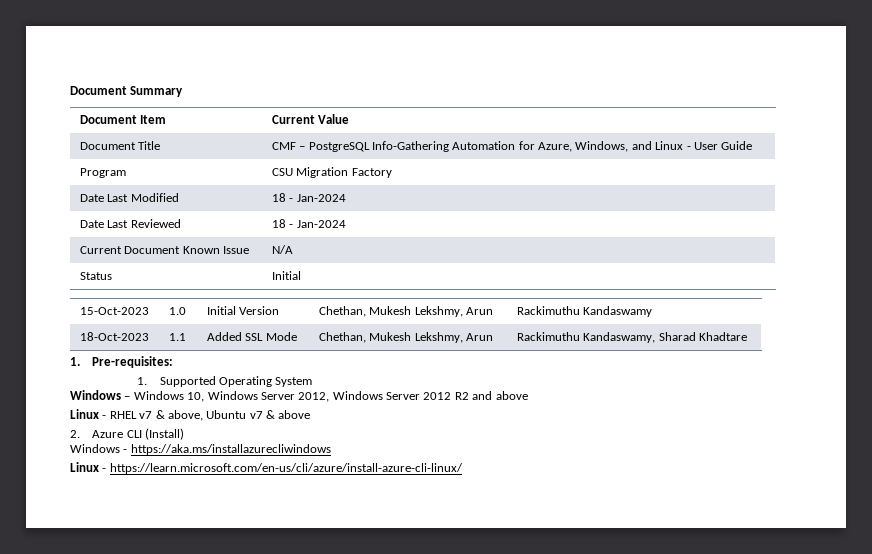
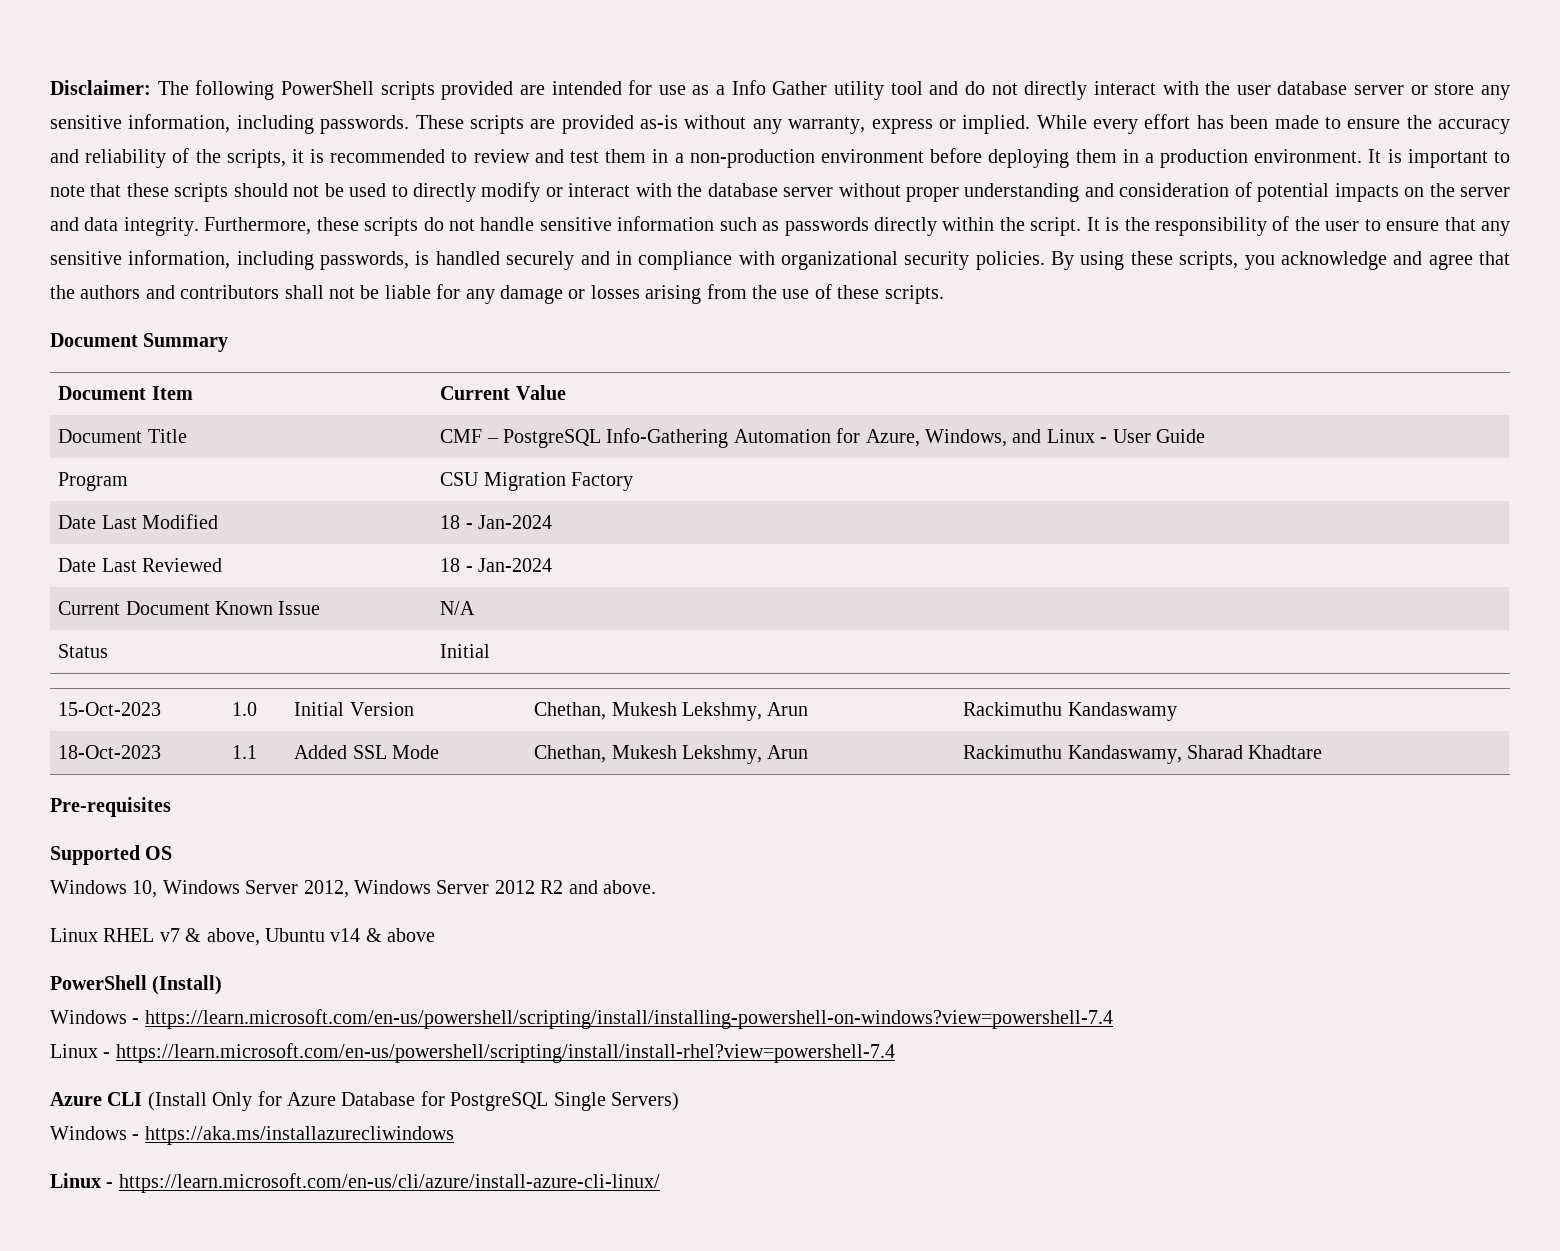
+ Disclaimer: The following PowerShell scripts provided are intended for use as a Info Gather utility tool and do not directly interact with the user database server or store any sensitive information, including passwords. These scripts are provided as-is without any warranty, express or implied. While every effort has been made to ensure the accuracy and reliability of the scripts, it is recommended to review and test them in a non-production environment before deploying them in a production environment. It is important to note that these scripts should not be used to directly modify or interact with the database server without proper understanding and consideration of potential impacts on the server and data integrity. Furthermore, these scripts do not handle sensitive information such as passwords directly within the script. It is the responsibility of the user to ensure that any sensitive information, including passwords, is handled securely and in compliance with organizational security policies. By using these scripts, you acknowledge and agree that the authors and contributors shall not be liable for any damage or losses arising from the use of these scripts.
- 1. Pre-requisites:
- 1. Supported Operating System
- Windows – Windows 10, Windows Server 2012, Windows Server 2012 R2 and above
- Linux - RHEL v7 & above, Ubuntu v7 & above
+ Pre-requisites
+ Supported OS
+ Windows 10, Windows Server 2012, Windows Server 2012 R2 and above.
+ Linux RHEL v7 & above, Ubuntu v14 & above
- 2. Azure CLI (Install)
+ PowerShell (Install)
+ Windows - https://learn.microsoft.com/en-us/powershell/scripting/install/installing-powershell-on-windows?view=powershell-7.4
+ Linux - https://learn.microsoft.com/en-us/powershell/scripting/install/install-rhel?view=powershell-7.4
+ Azure CLI (Install Only for Azure Database for PostgreSQL Single Servers)

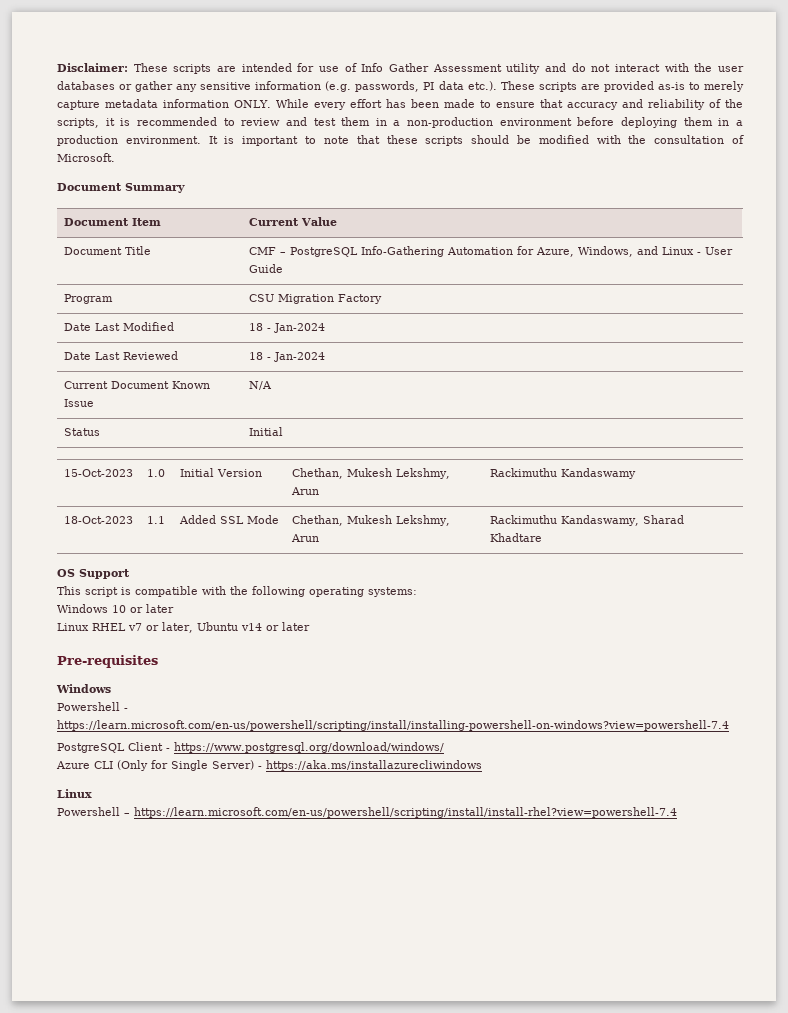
- Disclaimer: The following PowerShell scripts provided are intended for use as a Info Gather utility tool and do not directly interact with the user database server or store any sensitive information, including passwords. These scripts are provided as-is without any warranty, express or implied.
+ Disclaimer: These scripts are intended for use of Info Gather Assessment utility and do not interact with the user databases or gather any sensitive information (e.g. passwords, PI data etc.). These scripts are provided as-is to merely capture metadata information ONLY.
- While every effort has been made to ensure the accuracy and reliability of the scripts, it is recommended to review and test them in a non-production environment before deploying them in a production environment.
+ While every effort has been made to ensure that accuracy and reliability of the scripts, it is recommended to review and test them in a non-production environment before deploying them in a production environment.
- It is important to note that these scripts should not be used to directly modify or interact with the database server without proper understanding and consideration of potential impacts on the server and data integrity. Furthermore, these scripts do not handle sensitive information such as passwords directly within the script. It is the responsibility of the user to ensure that any sensitive information, including passwords, is handled securely and in compliance with organizational security policies. By using these scripts, you acknowledge and agree that the authors and contributors shall not be liable for any damage or losses arising from the use of these scripts.
+ It is important to note that these scripts should be modified with the consultation of Microsoft.
+ OS Support
+ This script is compatible with the following operating systems:
+ Windows 10 or later
+ Linux RHEL v7 or later, Ubuntu v14 or later
  Pre-requisites
- Supported OS
- Windows 10, Windows Server 2012, Windows Server 2012 R2 and above.
- Linux RHEL v7 & above, Ubuntu v14 & above
- PowerShell (Install)
- Windows - https://learn.microsoft.com/en-us/powershell/scripting/install/installing-powershell-on-windows?view=powershell-7.4
+ Windows
+ Powershell - https://learn.microsoft.com/en-us/powershell/scripting/install/installing-powershell-on-windows?view=powershell-7.4
- Linux - https://learn.microsoft.com/en-us/powershell/scripting/install/install-rhel?view=powershell-7.4
- Azure CLI (Install Only for Azure Database for PostgreSQL Single Servers)
- Windows - https://aka.ms/installazurecliwindows
- Linux - https://learn.microsoft.com/en-us/cli/azure/install-azure-cli-linux/
+ PostgreSQL Client - https://www.postgresql.org/download/windows/
+ Azure CLI (Only for Single Server) - https://aka.ms/installazurecliwindows
+ Linux
+ Powershell – https://learn.microsoft.com/en-us/powershell/scripting/install/install-rhel?view=powershell-7.4

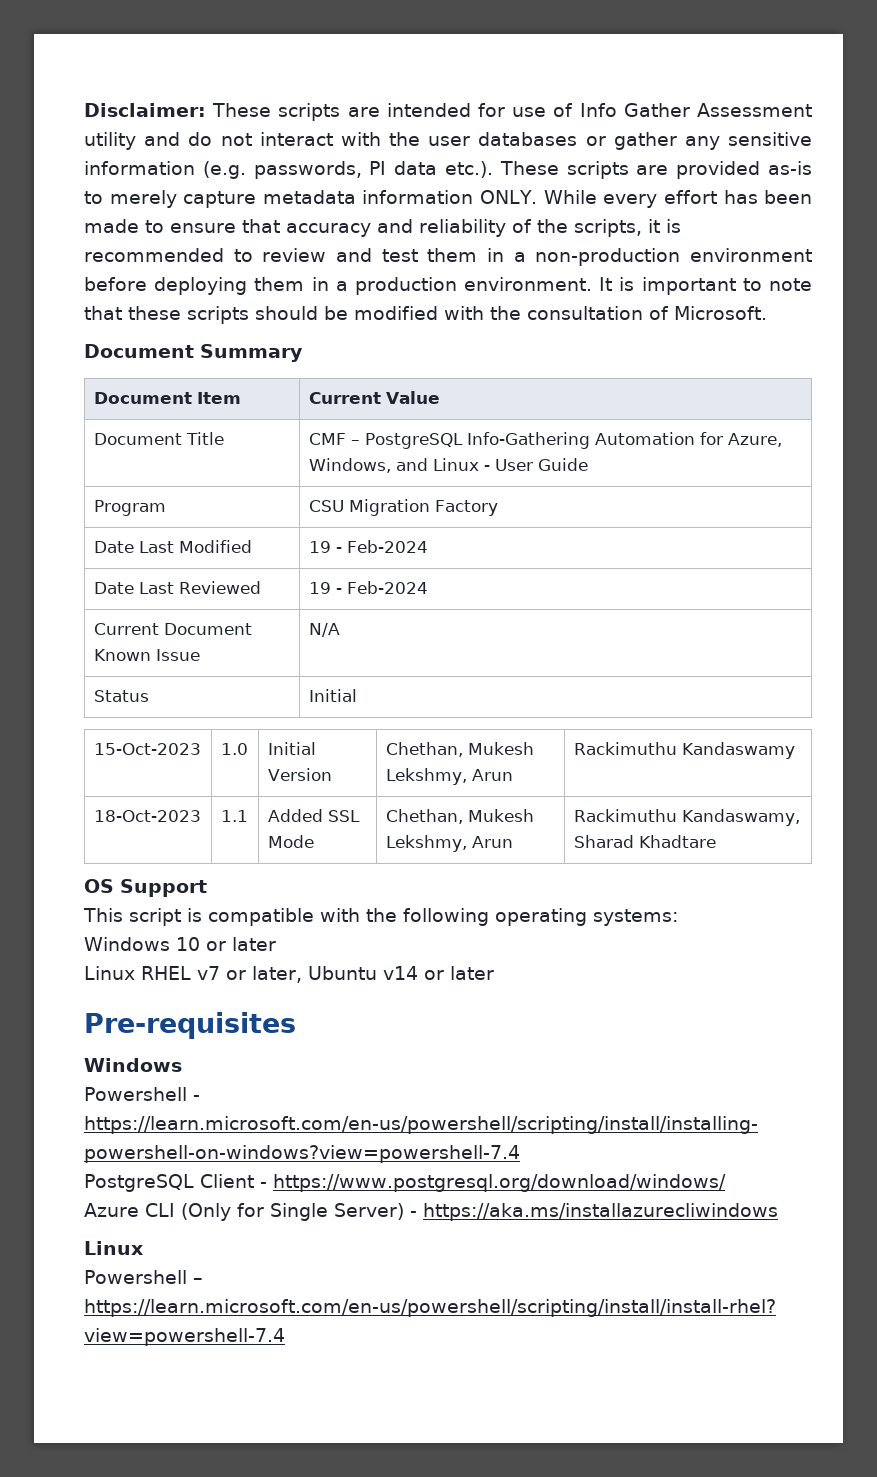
- Date Last Modified | 18 - Jan-2024
+ Date Last Modified | 19 - Feb-2024
- Date Last Reviewed | 18 - Jan-2024
+ Date Last Reviewed | 19 - Feb-2024

